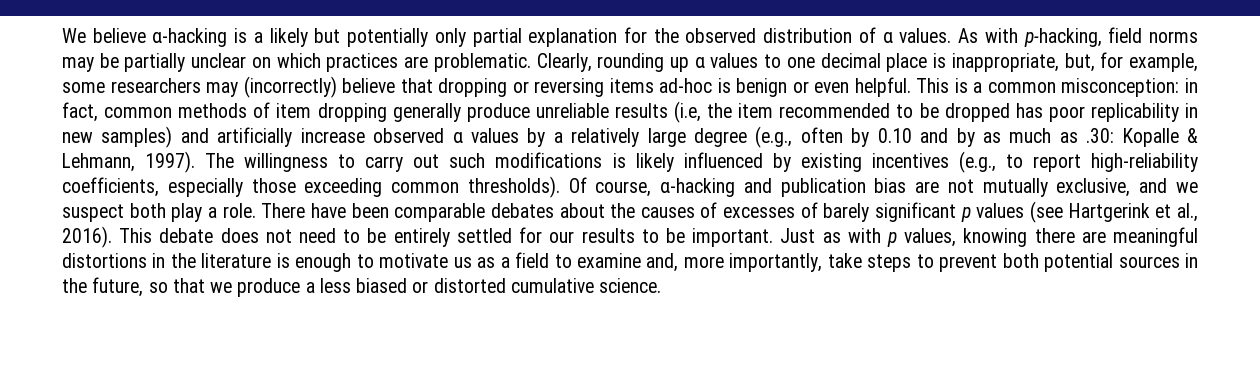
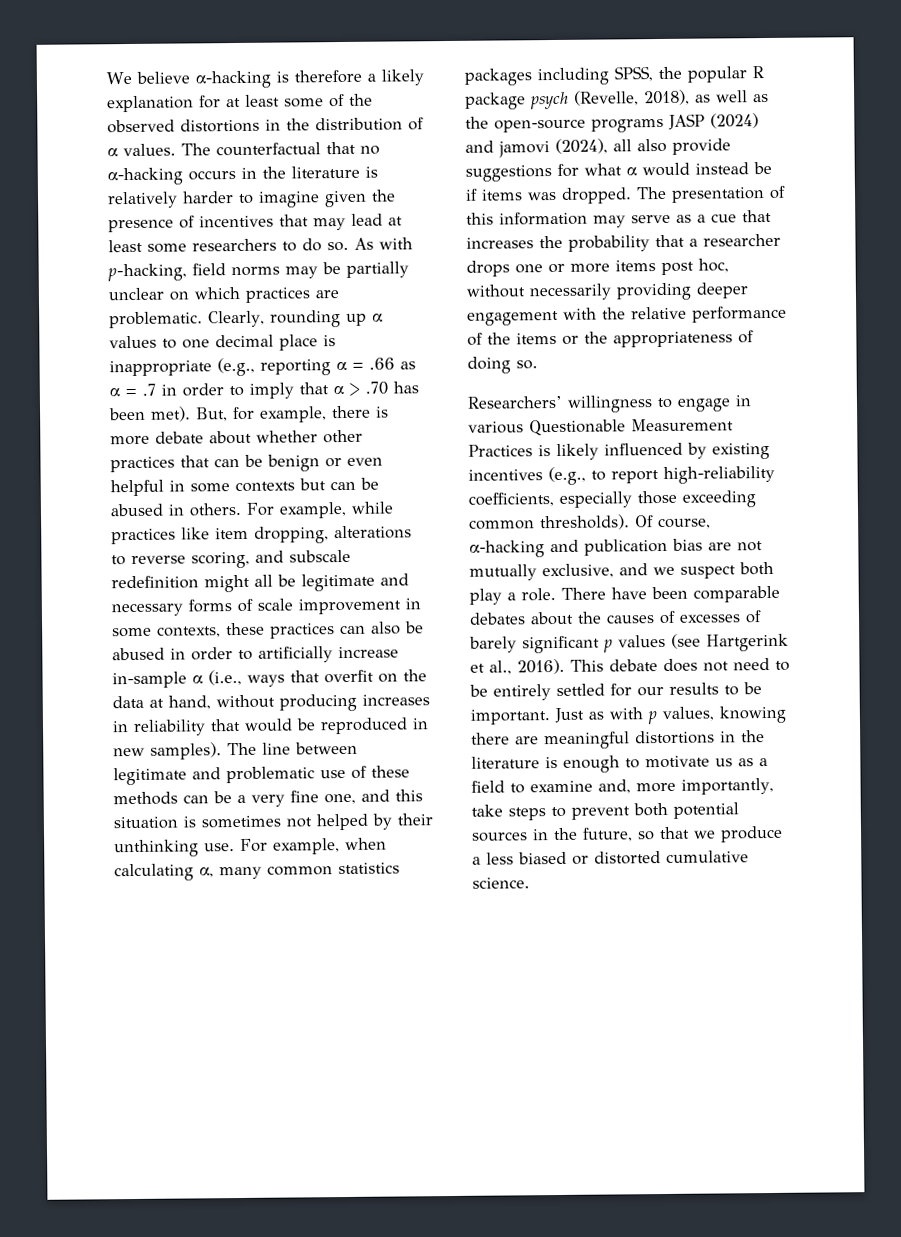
- We believe α-hacking is a likely but potentially only partial explanation for the observed distribution of α values.
+ We believe α-hacking is therefore a likely explanation for at least some of the observed distortions in the distribution of α values. The counterfactual that no α-hacking occurs in the literature is relatively harder to imagine given the presence of incentives that may lead at least some researchers to do so.
- Clearly, rounding up α values to one decimal place is inappropriate, but, for example, some researchers may (incorrectly) believe that dropping or reversing items ad-hoc is benign or even helpful. This is a common misconception: in fact, common methods of item dropping generally produce unreliable results (i.e, the item recommended to be dropped has poor replicability in new samples) and artificially increase observed α values by a relatively large degree (e.g., often by 0.10 and by as much as .30: Kopalle & Lehmann, 1997). The willingness to carry out such modifications is likely influenced by existing incentives (e.g., to report high-reliability coefficients, especially those exceeding common thresholds).
+ Clearly, rounding up α values to one decimal place is inappropriate (e.g., reporting α = .66 as α = .7 in order to imply that α > .70 has been met). But, for example, there is more debate about whether other practices that can be benign or even helpful in some contexts but can be abused in others. For example, while practices like item dropping, alterations to reverse scoring, and subscale redefinition might all be legitimate and necessary forms of scale improvement in some contexts, these practices can also be abused in order to artificially increase in-sample α (i.e., ways that overfit on the data at hand, without producing increases in reliability that would be reproduced in new samples). The line between legitimate and problematic use of these methods can be a very fine one, and this situation is sometimes not helped by their unthinking use. For example, when calculating α, many common statistics packages including SPSS, the popular R package psych (Revelle, 2018), as well as the open-source programs JASP (2024) and jamovi (2024), all also provide suggestions for what α would instead be if items was dropped. The presentation of this information may serve as a cue that increases the probability that a researcher drops one or more items post hoc, without necessarily providing deeper engagement with the relative performance of the items or the appropriateness of doing so.
+ Researchers’ willingness to engage in various Questionable Measurement Practices is likely influenced by existing incentives (e.g., to report high-reliability coefficients, especially those exceeding common thresholds).

